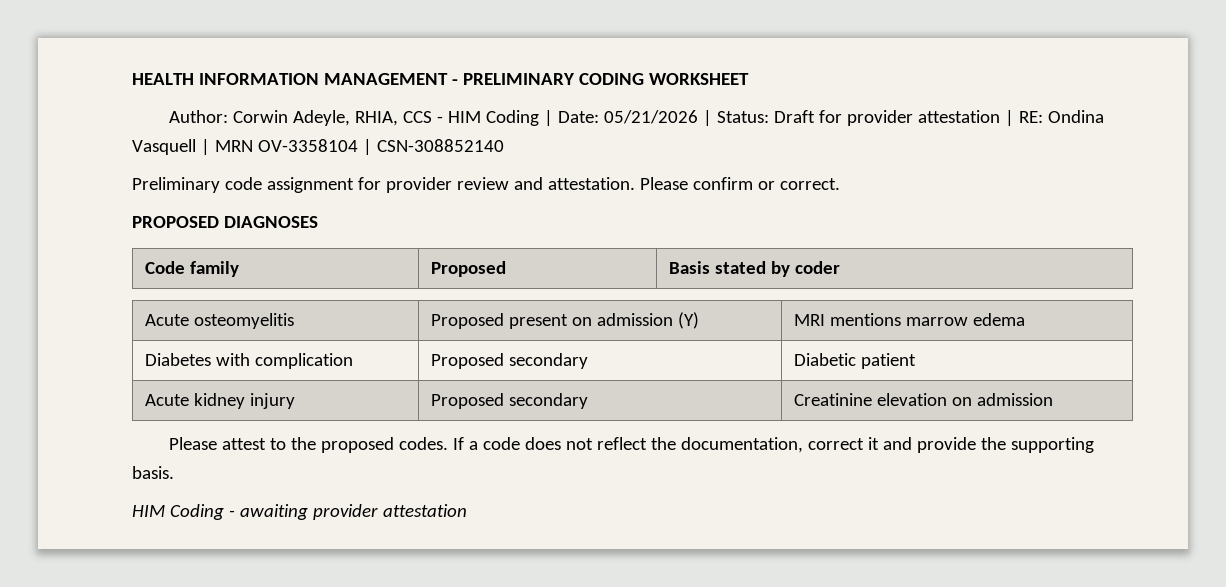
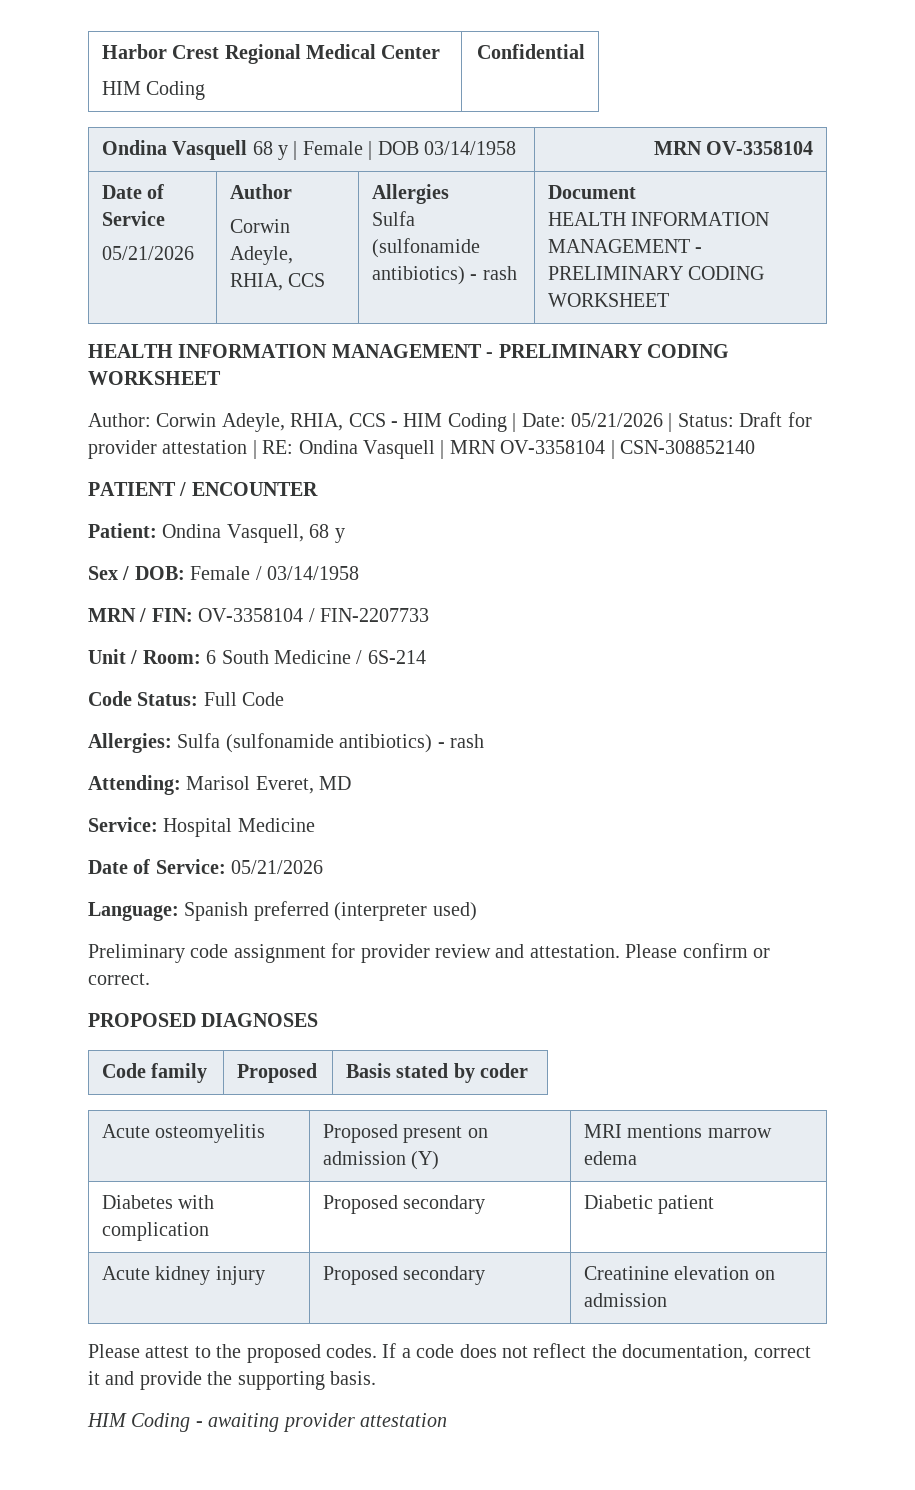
+ Harbor Crest Regional Medical Center
+ HIM Coding | Confidential
+ Ondina Vasquell 68 y | Female | DOB 03/14/1958 | MRN OV-3358104
+ Date of Service
+ 05/21/2026 | Author
+ Corwin Adeyle, RHIA, CCS | Allergies
+ Sulfa (sulfonamide antibiotics) - rash | Document
+ HEALTH INFORMATION MANAGEMENT - PRELIMINARY CODING WORKSHEET
+ PATIENT / ENCOUNTER
+ Patient: Ondina Vasquell, 68 y
+ Sex / DOB: Female / 03/14/1958
+ MRN / FIN: OV-3358104 / FIN-2207733
+ Unit / Room: 6 South Medicine / 6S-214
+ Code Status: Full Code
+ Allergies: Sulfa (sulfonamide antibiotics) - rash
+ Attending: Marisol Everet, MD
+ Service: Hospital Medicine
+ Date of Service: 05/21/2026
+ Language: Spanish preferred (interpreter used)

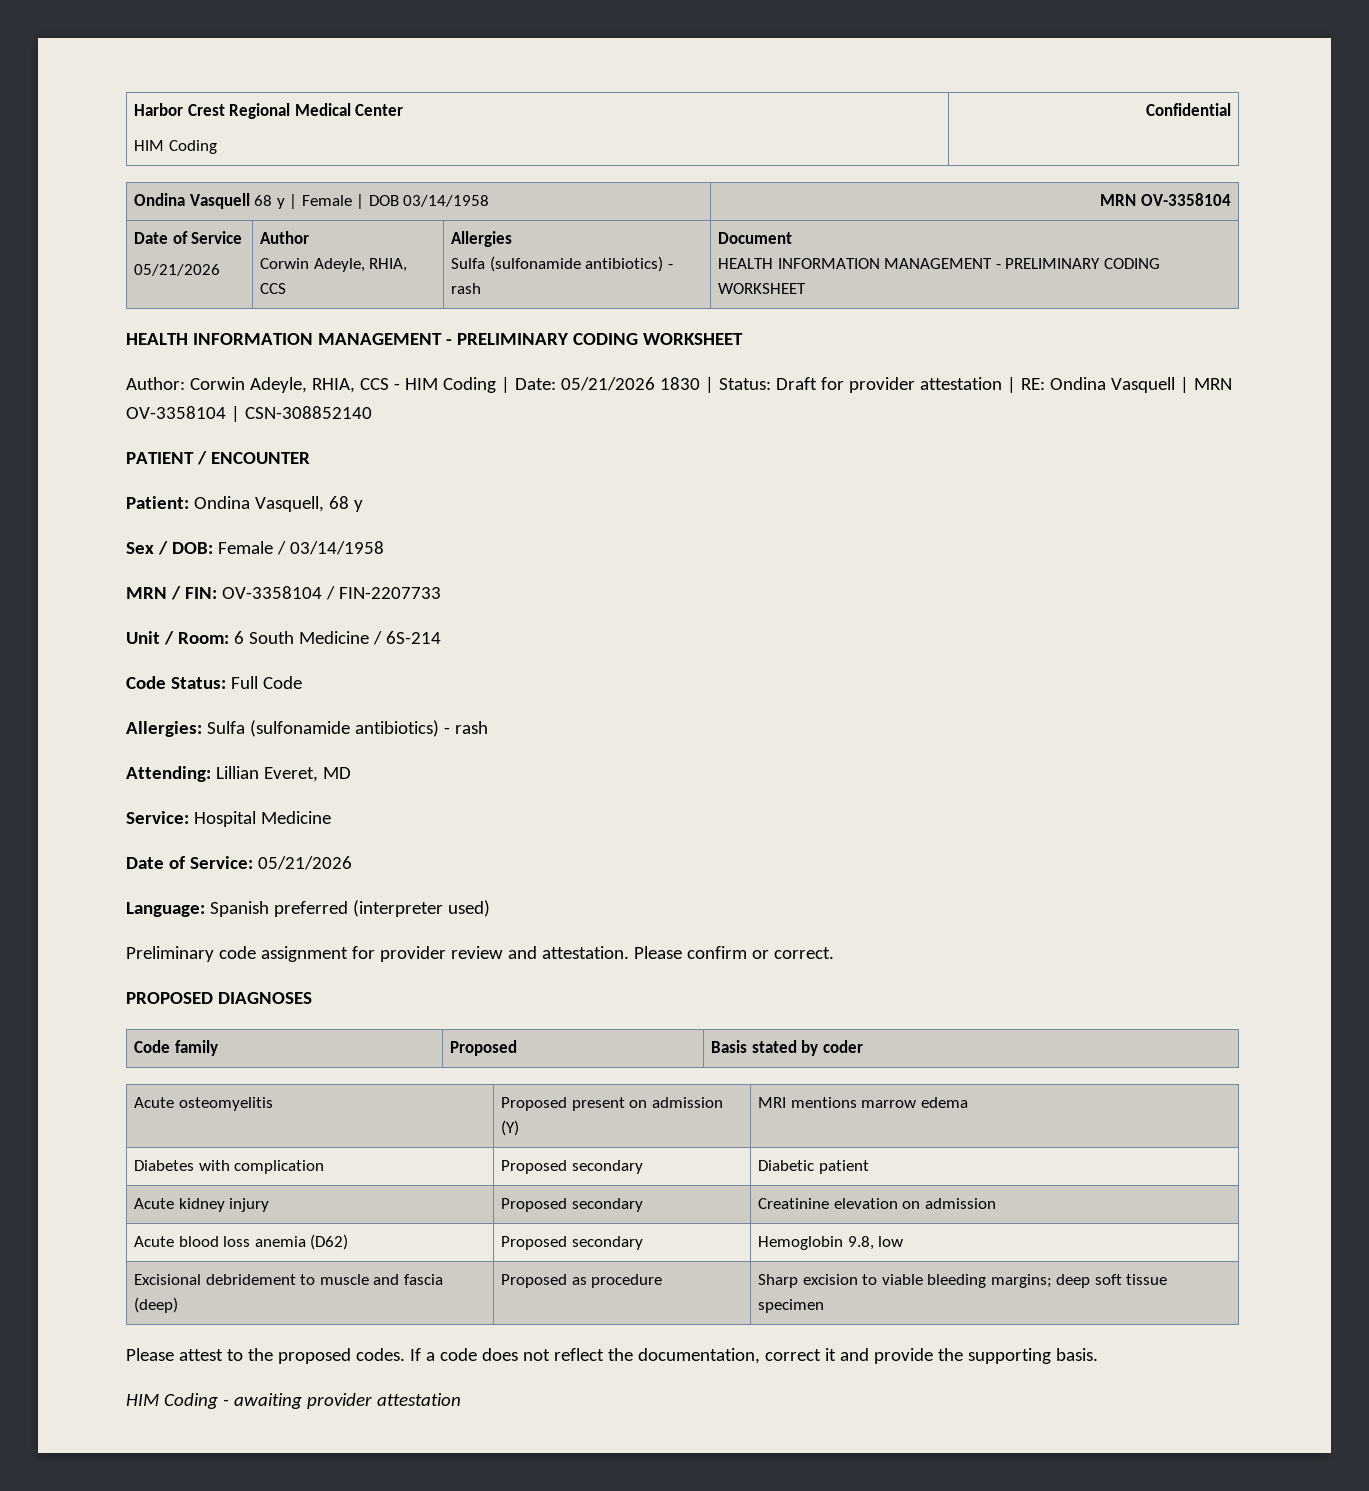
- Author: Corwin Adeyle, RHIA, CCS - HIM Coding | Date: 05/21/2026 | Status: Draft for provider attestation | RE: Ondina Vasquell | MRN OV-3358104 | CSN-308852140
+ Author: Corwin Adeyle, RHIA, CCS - HIM Coding | Date: 05/21/2026 1830 | Status: Draft for provider attestation | RE: Ondina Vasquell | MRN OV-3358104 | CSN-308852140
- Attending: Marisol Everet, MD
+ Attending: Lillian Everet, MD
+ Acute blood loss anemia (D62) | Proposed secondary | Hemoglobin 9.8, low
+ Excisional debridement to muscle and fascia (deep) | Proposed as procedure | Sharp excision to viable bleeding margins; deep soft tissue specimen

